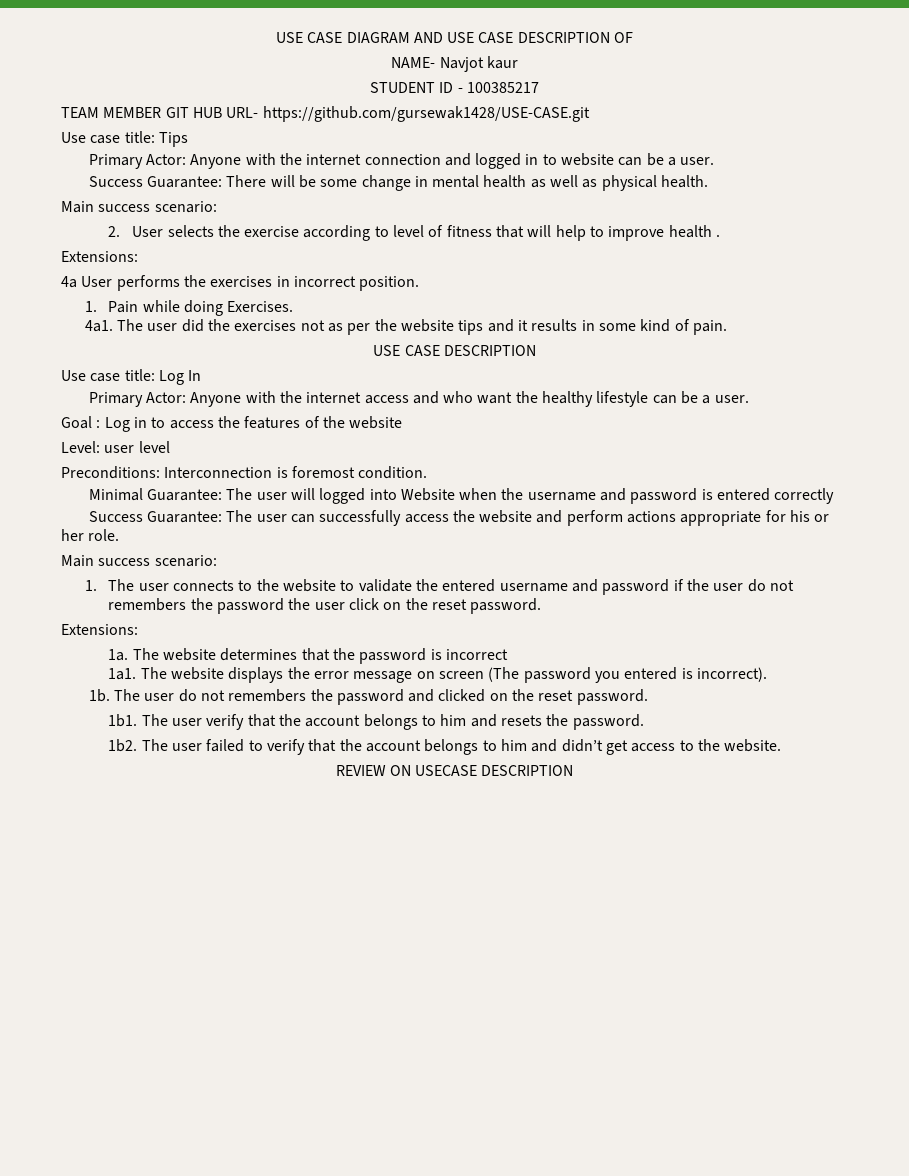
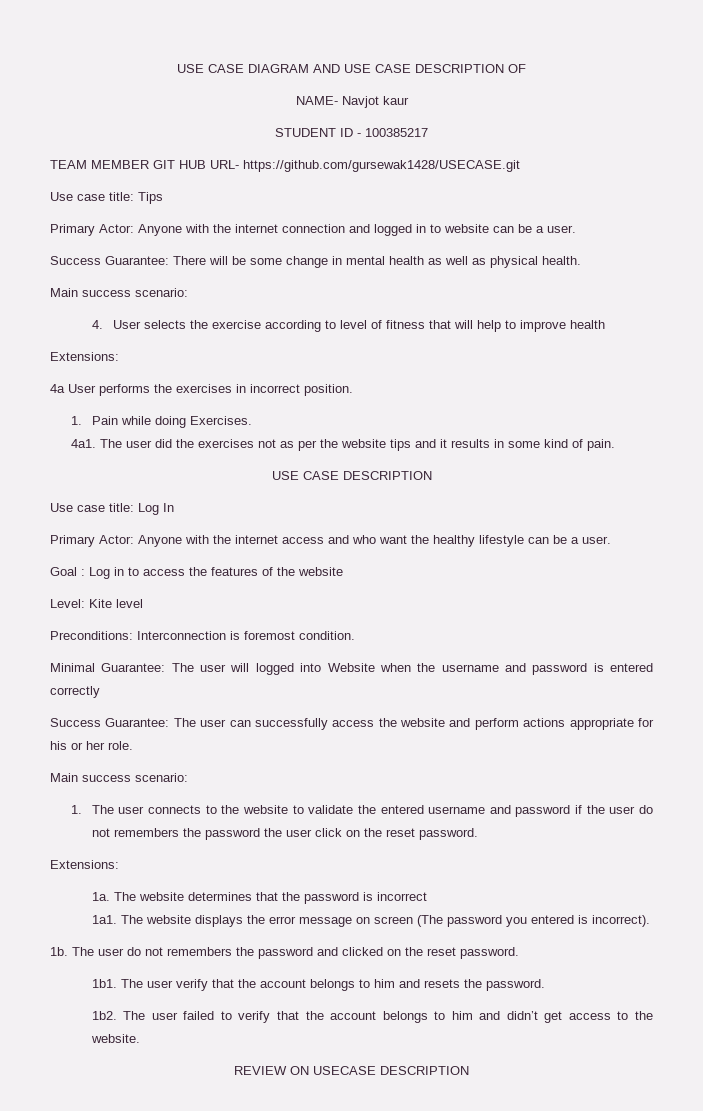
- TEAM MEMBER GIT HUB URL- https://github.com/gursewak1428/USE-CASE.git
+ TEAM MEMBER GIT HUB URL- https://github.com/gursewak1428/USECASE.git
- 2. User selects the exercise according to level of fitness that will help to improve health .
+ 4. User selects the exercise according to level of fitness that will help to improve health
- Level: user level
+ Level: Kite level

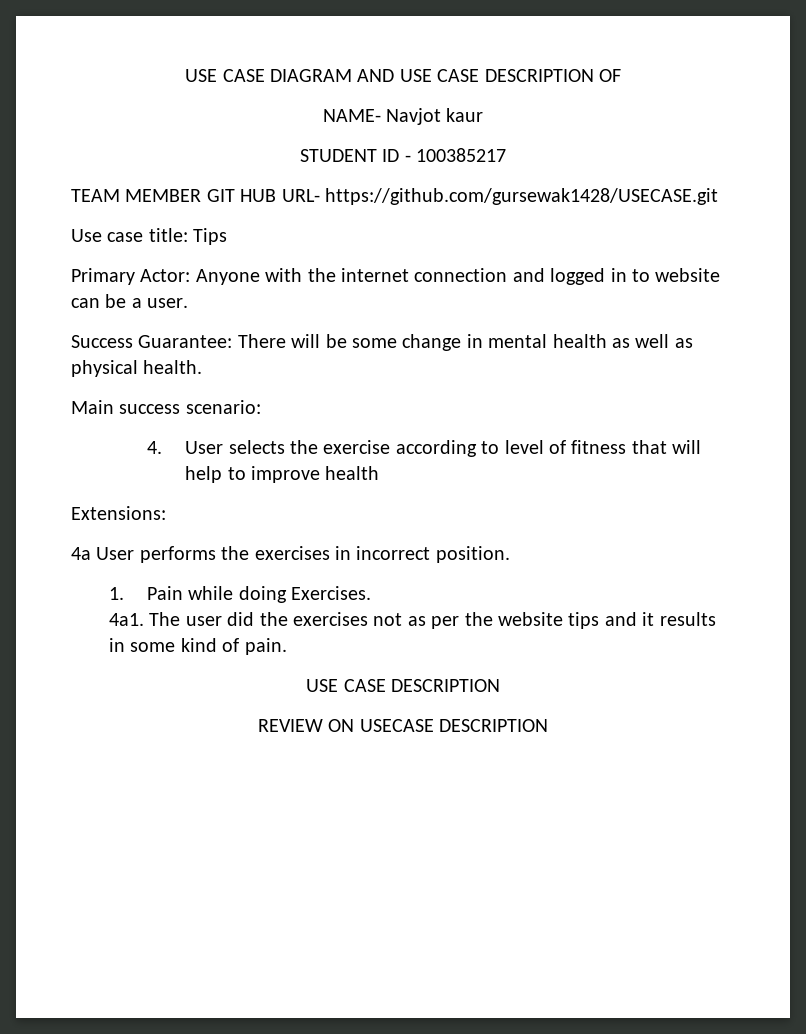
- Use case title: Log In
- Primary Actor: Anyone with the internet access and who want the healthy lifestyle can be a user.
- Goal : Log in to access the features of the website
- Level: Kite level
- Preconditions: Interconnection is foremost condition.
- Minimal Guarantee: The user will logged into Website when the username and password is entered correctly
- Success Guarantee: The user can successfully access the website and perform actions appropriate for his or her role.
- Main success scenario:
- 1. The user connects to the website to validate the entered username and password if the user do not remembers the password the user click on the reset password.
- Extensions:
- 1a. The website determines that the password is incorrect
- 1a1. The website displays the error message on screen (The password you entered is incorrect).
- 1b. The user do not remembers the password and clicked on the reset password.
- 1b1. The user verify that the account belongs to him and resets the password.
- 1b2. The user failed to verify that the account belongs to him and didn’t get access to the website.

